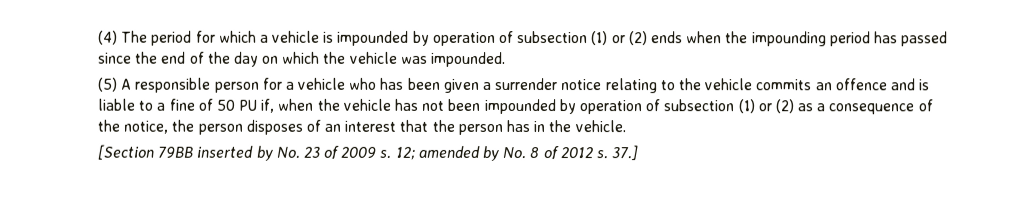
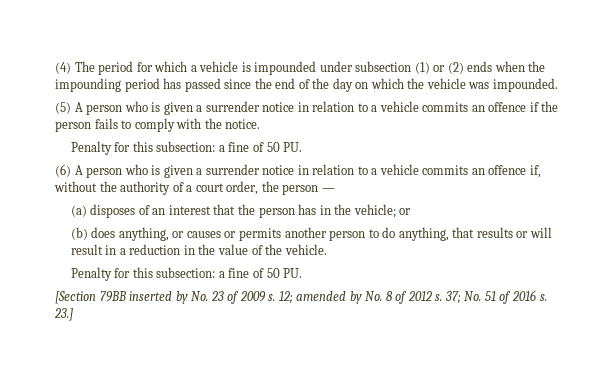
- (4) The period for which a vehicle is impounded by operation of subsection (1) or (2) ends when the impounding period has passed since the end of the day on which the vehicle was impounded.
+ (4) The period for which a vehicle is impounded under subsection (1) or (2) ends when the impounding period has passed since the end of the day on which the vehicle was impounded.
- (5) A responsible person for a vehicle who has been given a surrender notice relating to the vehicle commits an offence and is liable to a fine of 50 PU if, when the vehicle has not been impounded by operation of subsection (1) or (2) as a consequence of the notice, the person disposes of an interest that the person has in the vehicle.
+ (5) A person who is given a surrender notice in relation to a vehicle commits an offence if the person fails to comply with the notice.
+ Penalty for this subsection: a fine of 50 PU.
+ (6) A person who is given a surrender notice in relation to a vehicle commits an offence if, without the authority of a court order, the person —
+ (a) disposes of an interest that the person has in the vehicle; or
+ (b) does anything, or causes or permits another person to do anything, that results or will result in a reduction in the value of the vehicle.
+ Penalty for this subsection: a fine of 50 PU.
- 37.]
+ 37; No. 51 of 2016 s. 23.]

